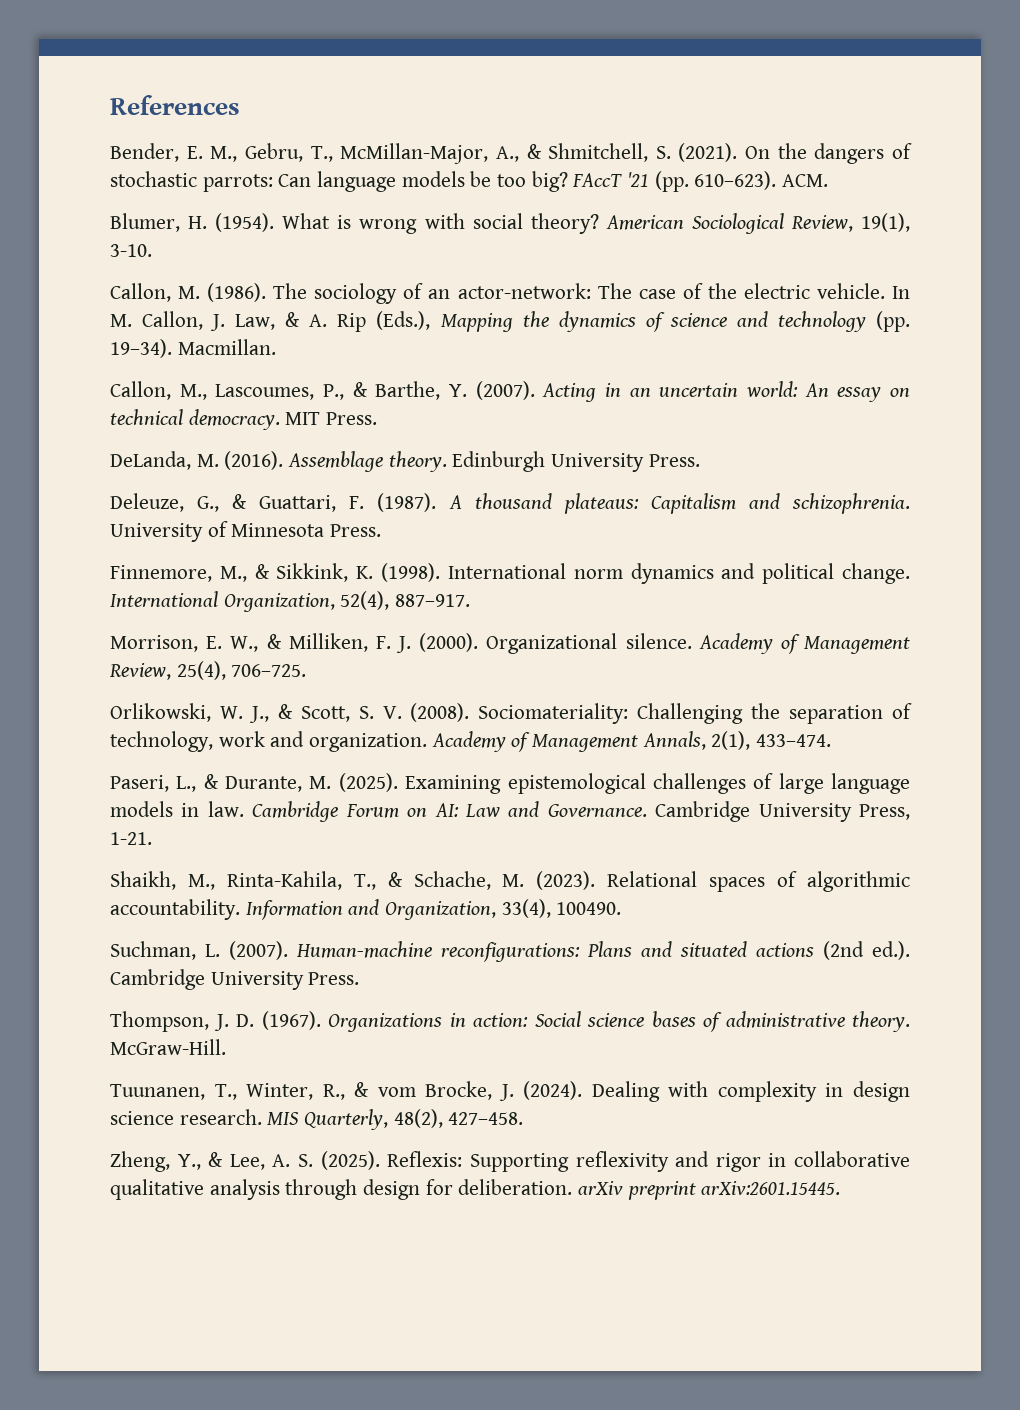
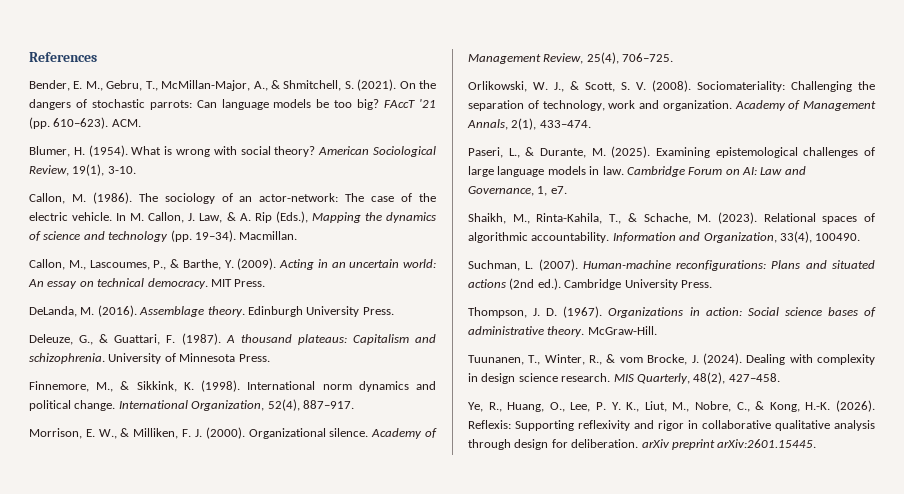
- Callon, M., Lascoumes, P., & Barthe, Y. (2007).
+ Callon, M., Lascoumes, P., & Barthe, Y. (2009).
- Cambridge Forum on AI: Law and Governance. Cambridge University Press, 1-21.
+ Cambridge Forum on AI: Law and Governance, 1, e7.
- Zheng, Y., & Lee, A. S. (2025).
+ Ye, R., Huang, O., Lee, P. Y. K., Liut, M., Nobre, C., & Kong, H.-K. (2026).

